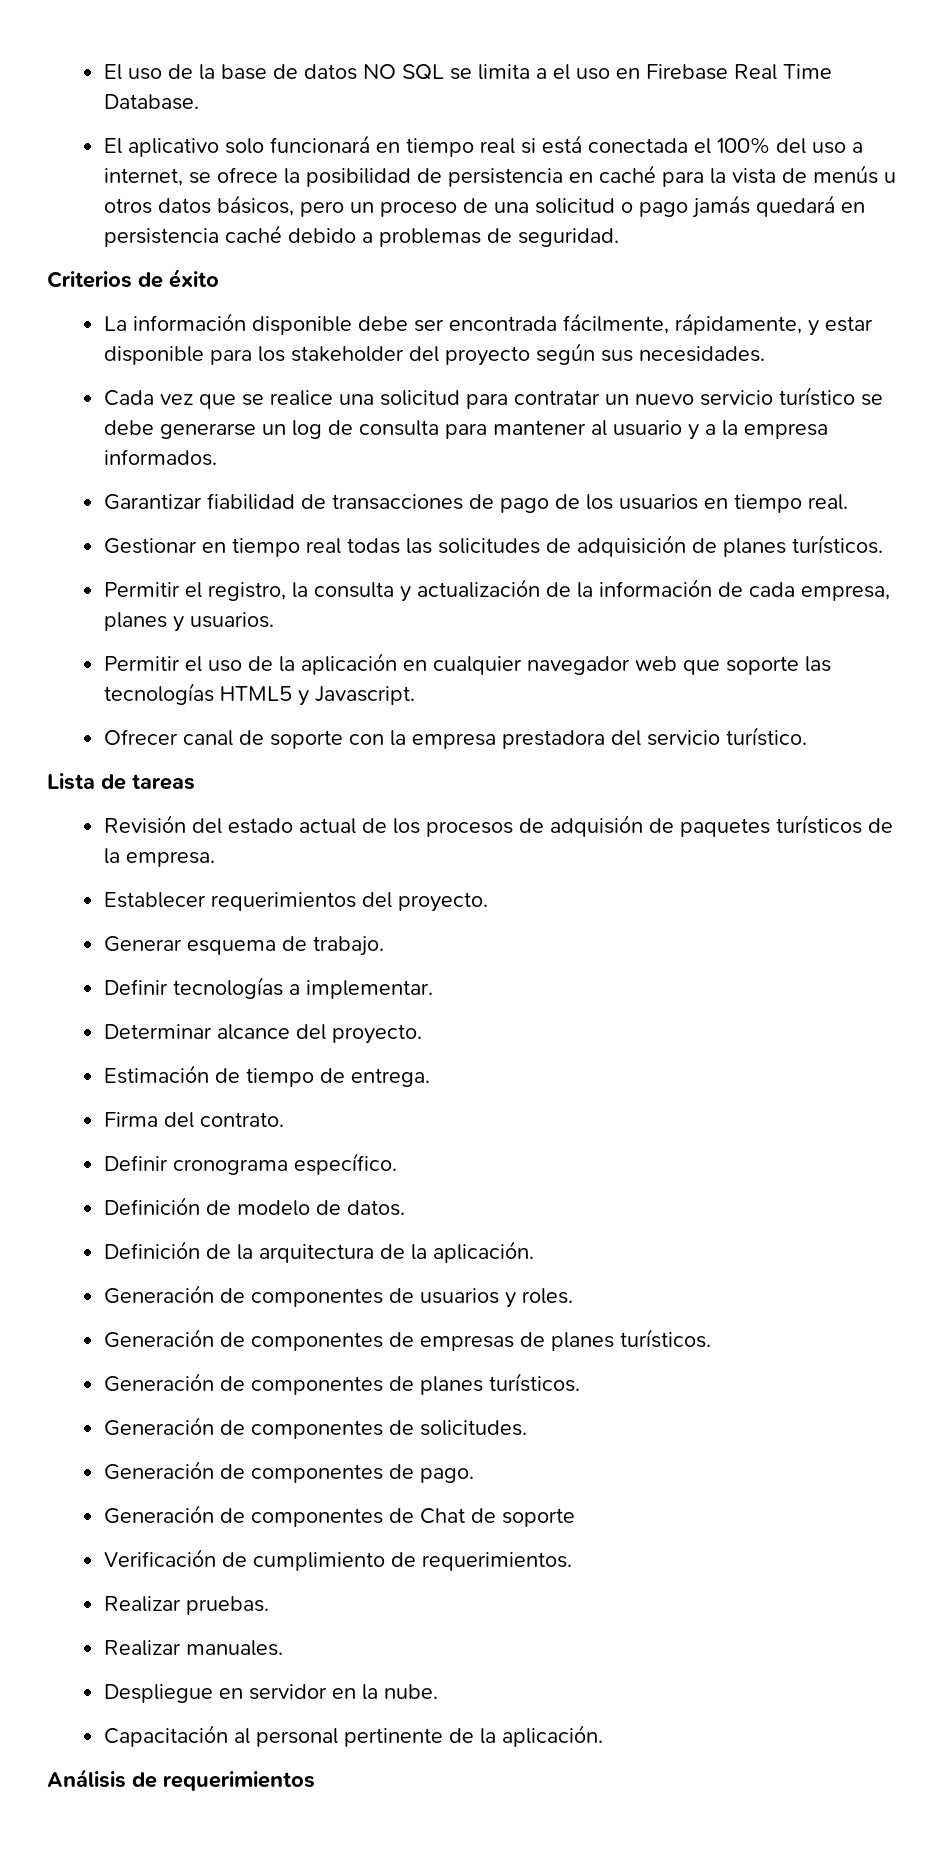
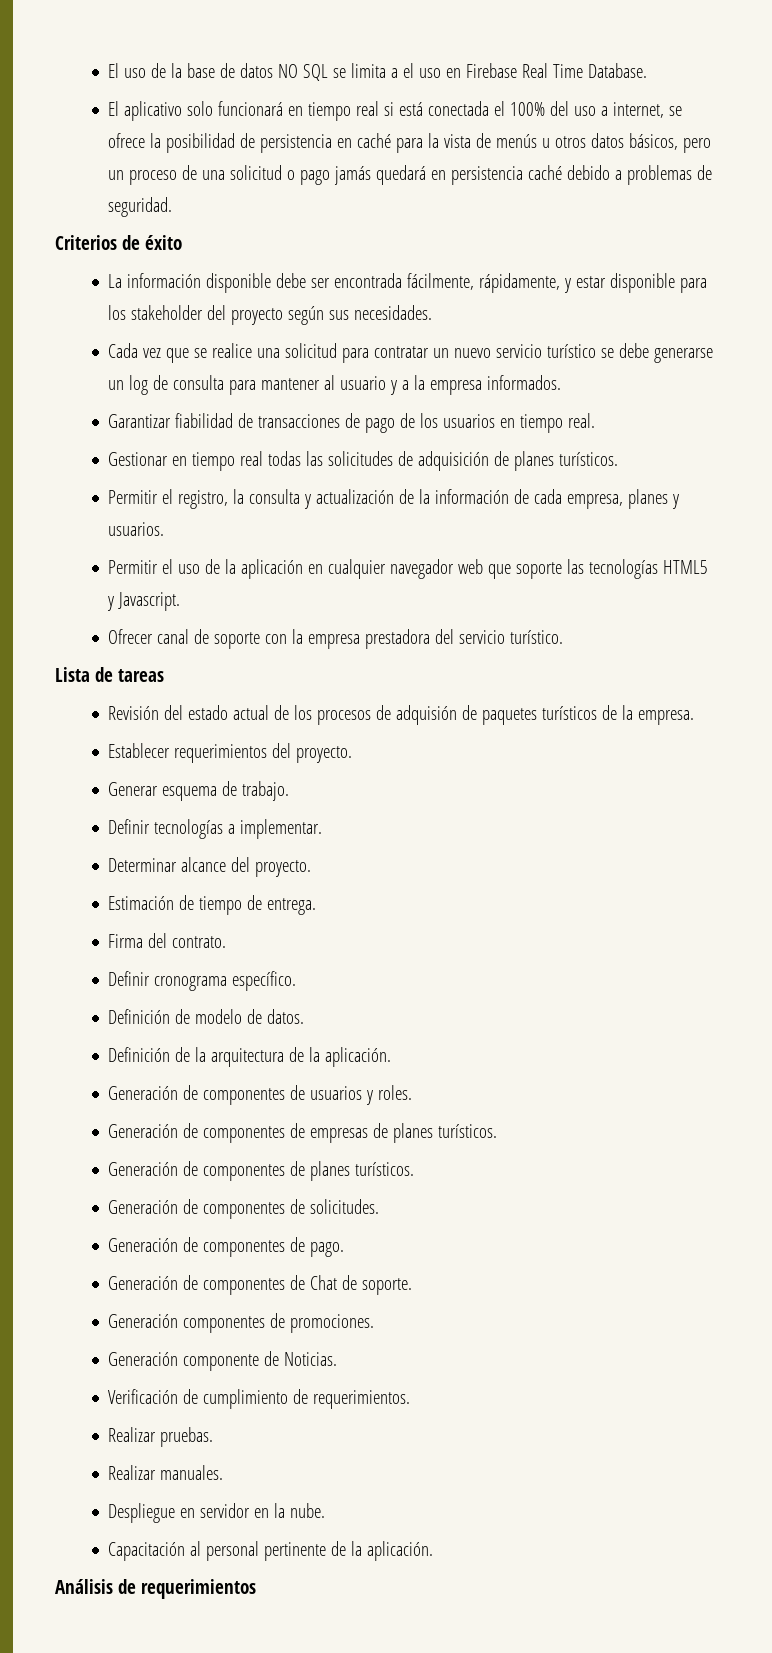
- Generación de componentes de Chat de soporte
+ Generación de componentes de Chat de soporte.
+ Generación componentes de promociones.
+ Generación componente de Noticias.

